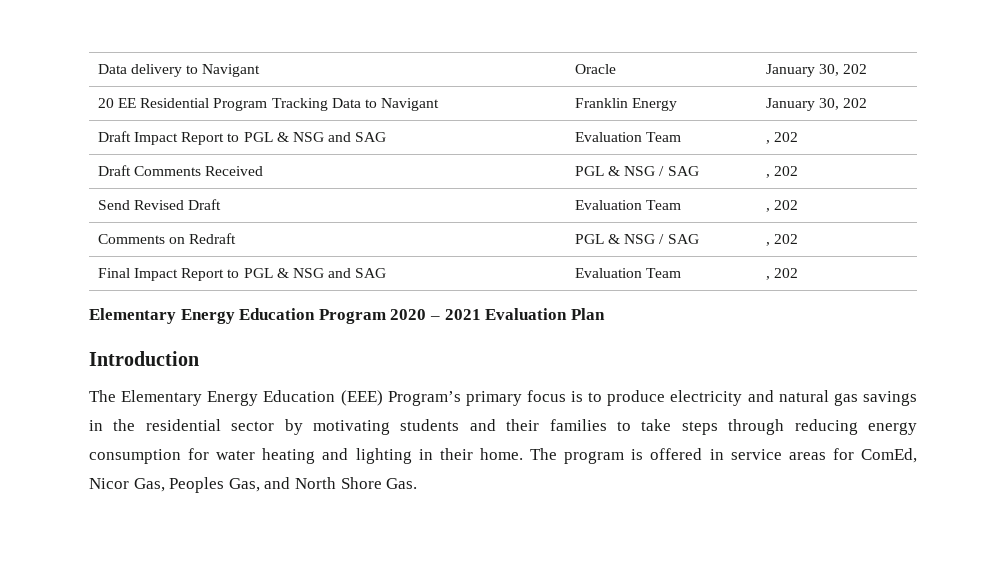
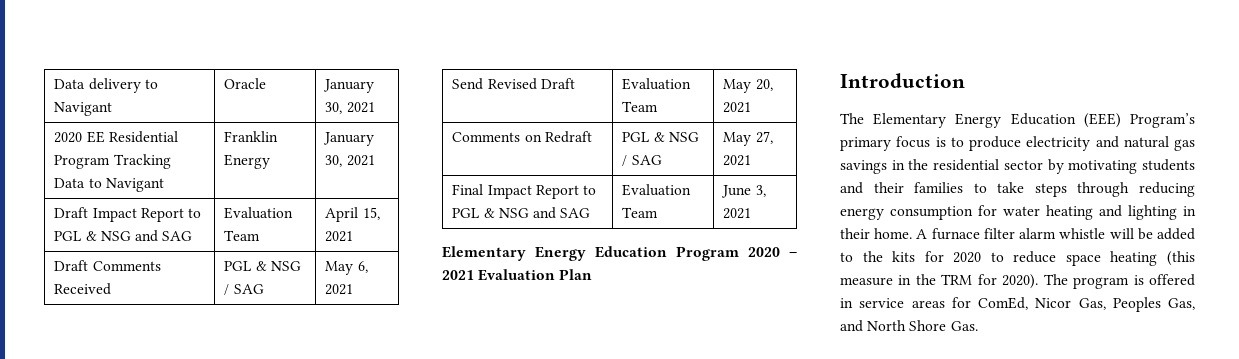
- Data delivery to Navigant | Oracle | January 30, 202
- 20 EE Residential Program Tracking Data to Navigant | Franklin Energy | January 30, 202
+ Data delivery to Navigant | Oracle | January 30, 2021
+ 2020 EE Residential Program Tracking Data to Navigant | Franklin Energy | January 30, 2021
- Draft Impact Report to PGL & NSG and SAG | Evaluation Team | , 202
+ Draft Impact Report to PGL & NSG and SAG | Evaluation Team | April 15, 2021
- Draft Comments Received | PGL & NSG / SAG | , 202
+ Draft Comments Received | PGL & NSG / SAG | May 6, 2021
- Send Revised Draft | Evaluation Team | , 202
+ Send Revised Draft | Evaluation Team | May 20, 2021
- Comments on Redraft | PGL & NSG / SAG | , 202
+ Comments on Redraft | PGL & NSG / SAG | May 27, 2021
- Final Impact Report to PGL & NSG and SAG | Evaluation Team | , 202
+ Final Impact Report to PGL & NSG and SAG | Evaluation Team | June 3, 2021
+ A furnace filter alarm whistle will be added to the kits for 2020 to reduce space heating (this measure in the TRM for 2020).

